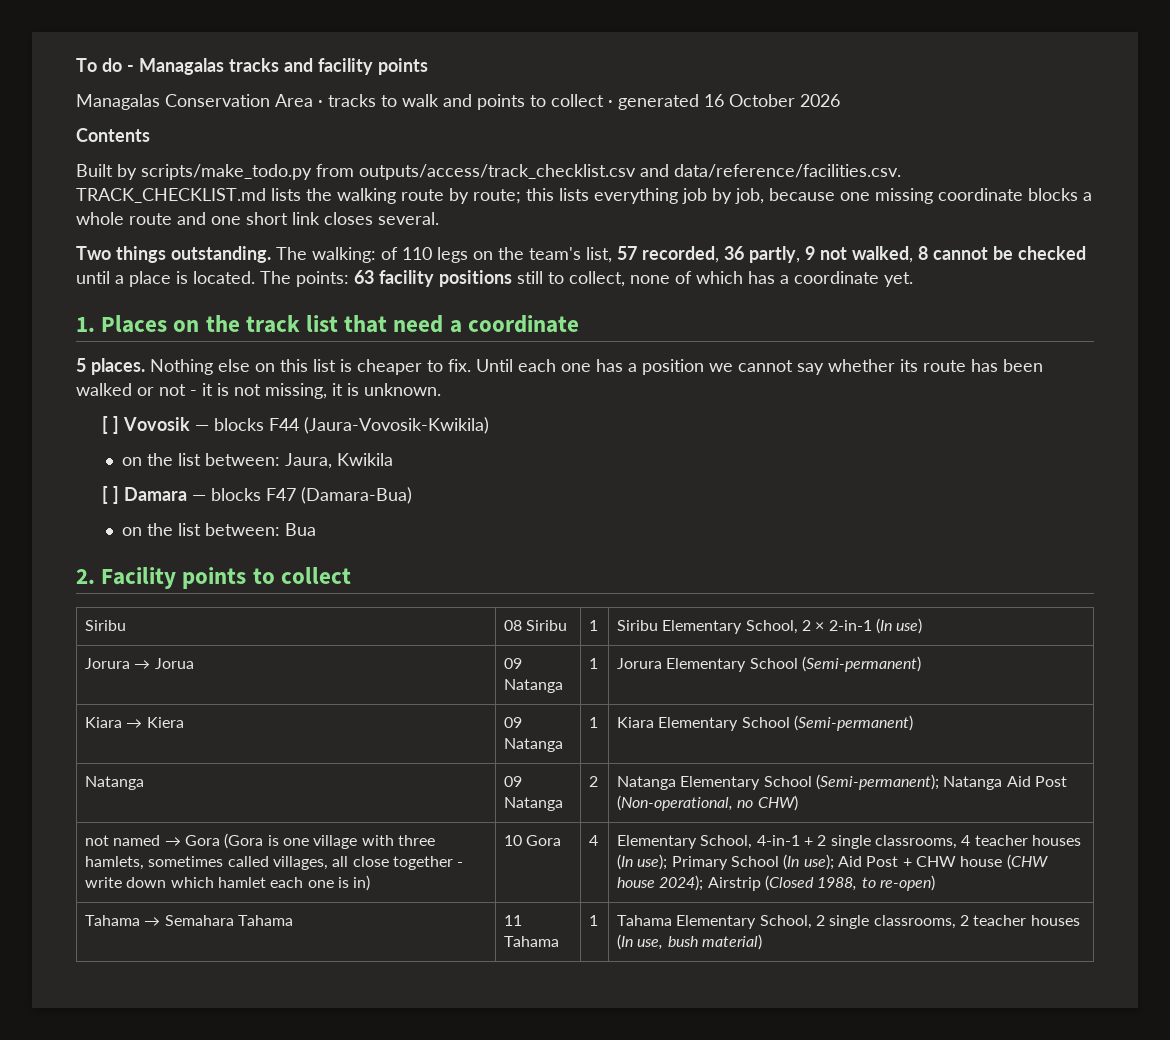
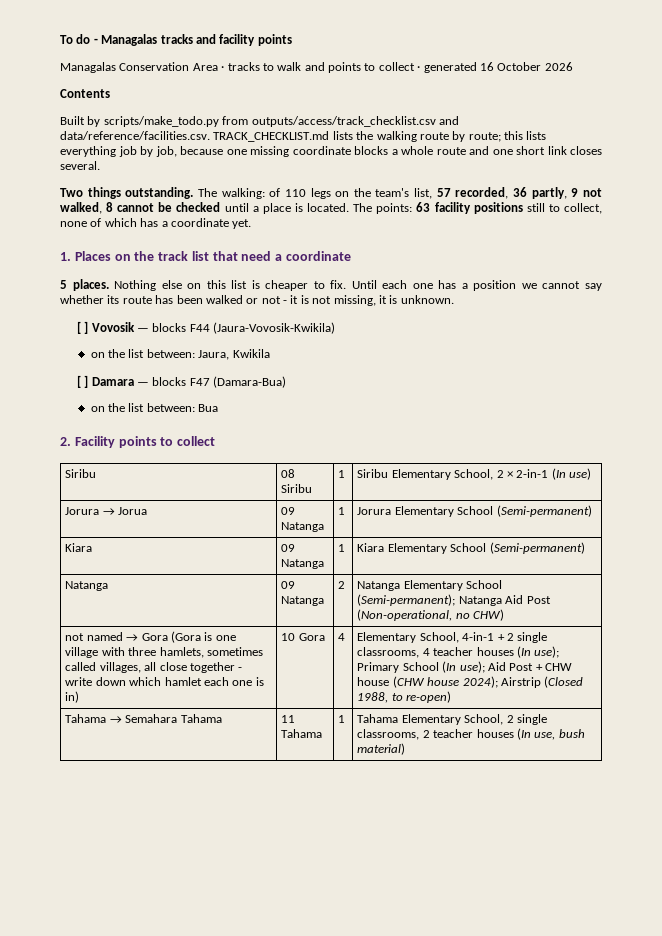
- Kiara → Kiera | 09 Natanga | 1 | Kiara Elementary School (Semi-permanent)
+ Kiara | 09 Natanga | 1 | Kiara Elementary School (Semi-permanent)

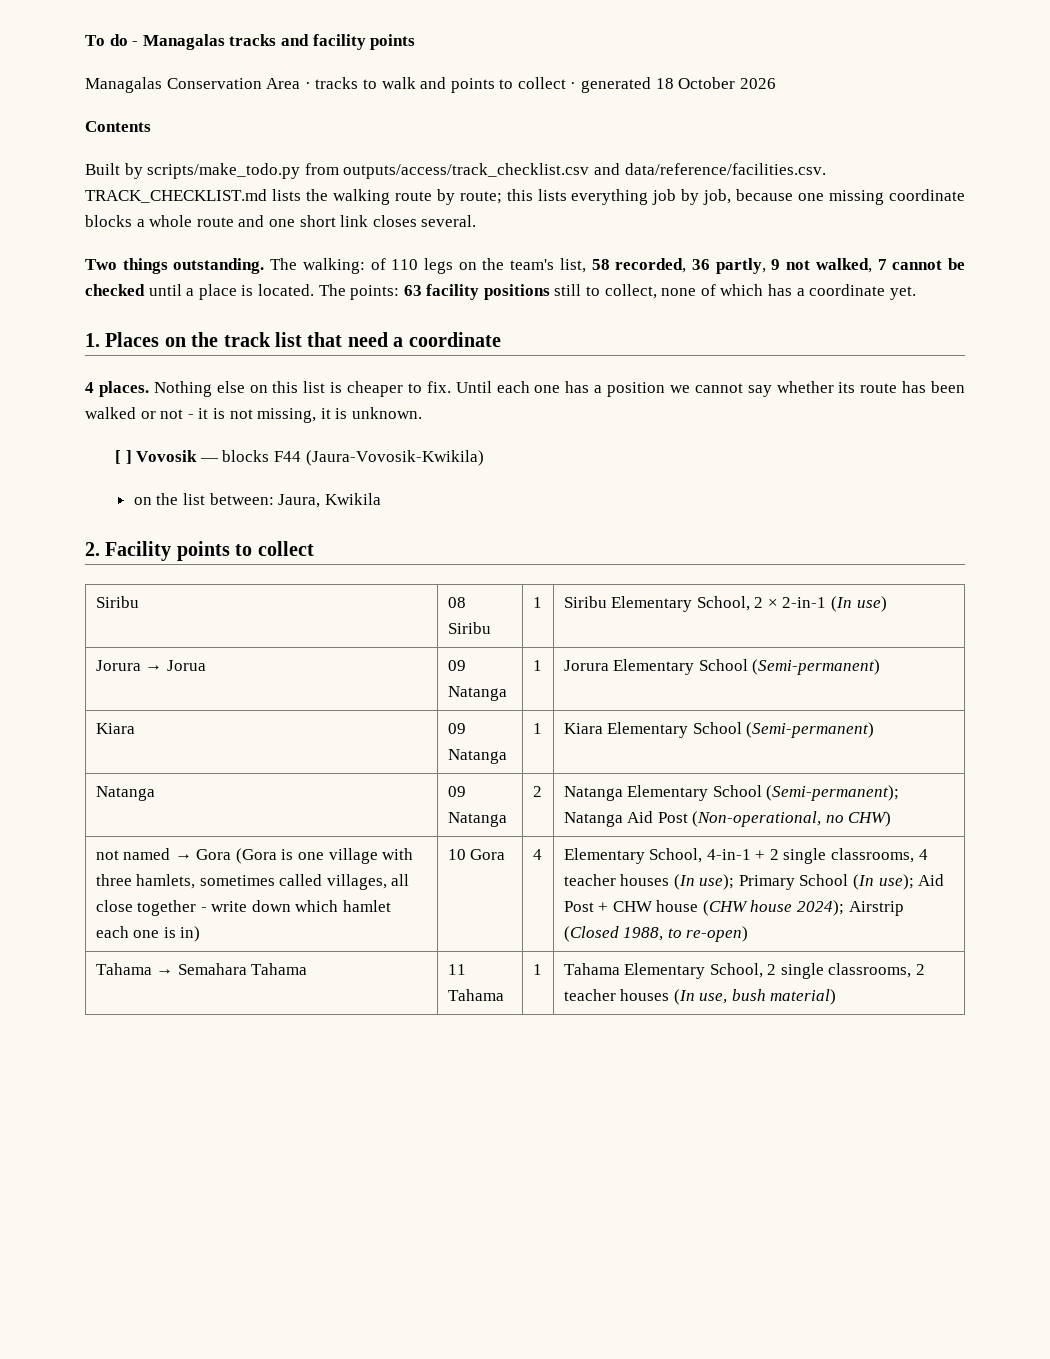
- Managalas Conservation Area · tracks to walk and points to collect · generated 16 October 2026
+ Managalas Conservation Area · tracks to walk and points to collect · generated 18 October 2026
- The walking: of 110 legs on the team's list, 57 recorded, 36 partly, 9 not walked, 8 cannot be checked until a place is located.
+ The walking: of 110 legs on the team's list, 58 recorded, 36 partly, 9 not walked, 7 cannot be checked until a place is located.
- 5 places.
+ 4 places.
- [ ] Damara — blocks F47 (Damara-Bua)
- on the list between: Bua

